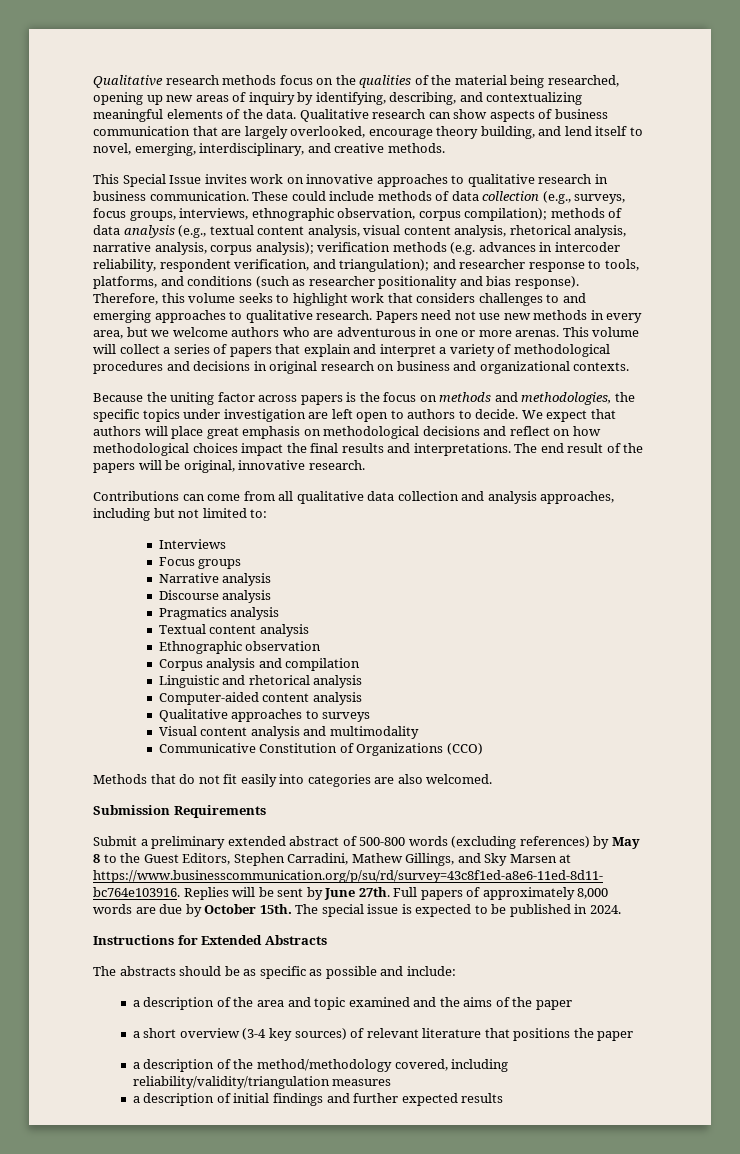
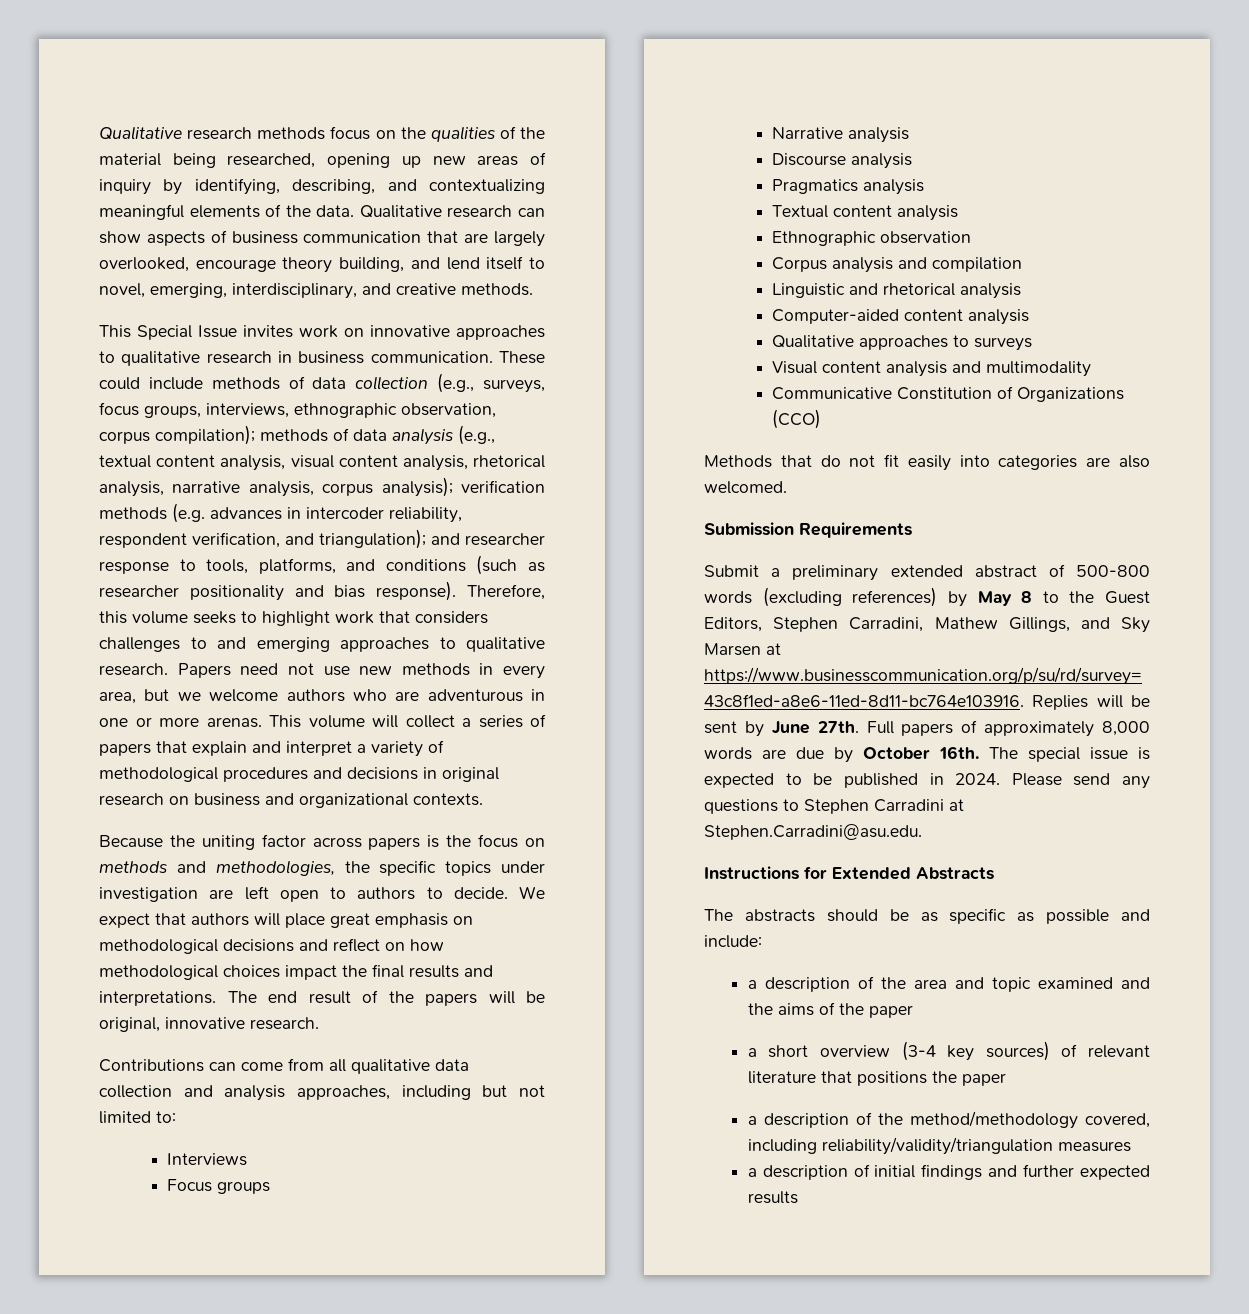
- Full papers of approximately 8,000 words are due by October 15th.
+ Full papers of approximately 8,000 words are due by October 16th.
+ Please send any questions to Stephen Carradini at Stephen.Carradini@asu.edu.

